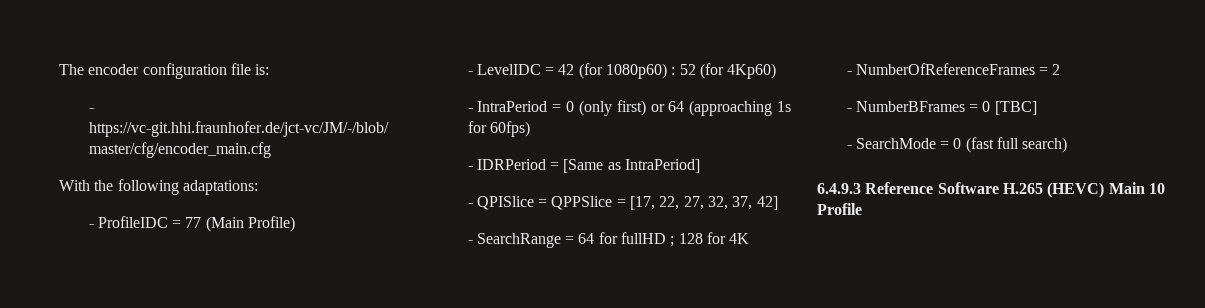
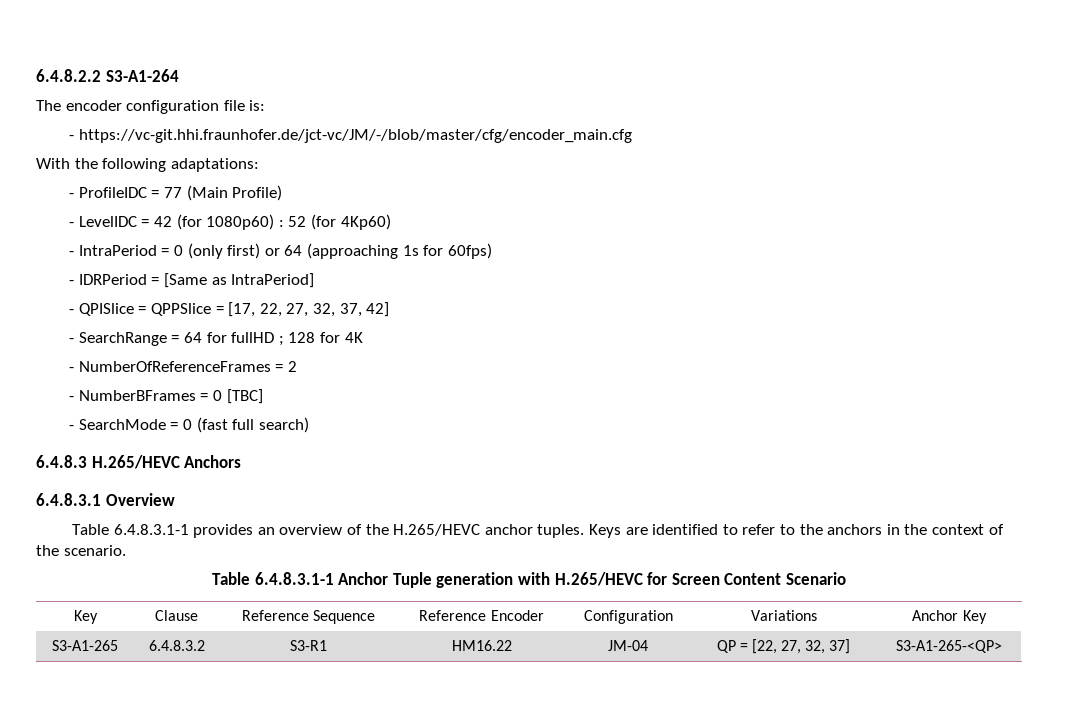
+ 6.4.8.2.2 S3-A1-264
- 6.4.9.3 Reference Software H.265 (HEVC) Main 10 Profile
+ 6.4.8.3 H.265/HEVC Anchors
+ 6.4.8.3.1 Overview
+ Table 6.4.8.3.1-1 provides an overview of the H.265/HEVC anchor tuples. Keys are identified to refer to the anchors in the context of the scenario.
+ Table 6.4.8.3.1-1 Anchor Tuple generation with H.265/HEVC for Screen Content Scenario
+ Key | Clause | Reference Sequence | Reference Encoder | Configuration | Variations | Anchor Key
+ S3-A1-265 | 6.4.8.3.2 | S3-R1 | HM16.22 | JM-04 | QP = [22, 27, 32, 37] | S3-A1-265-<QP>

